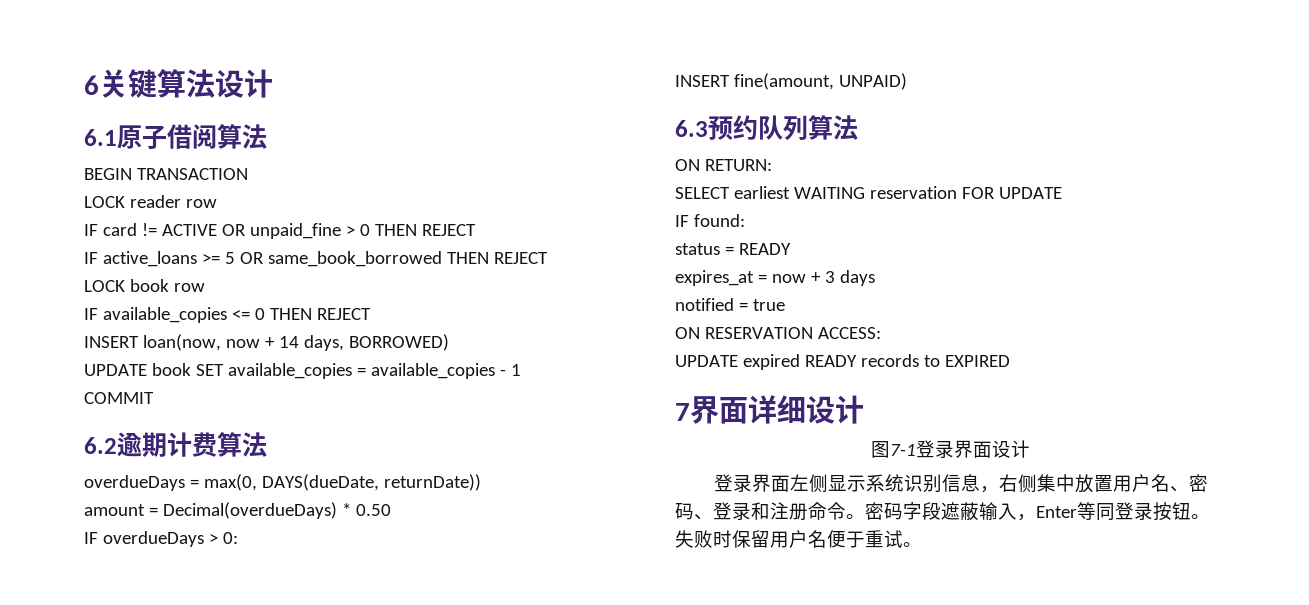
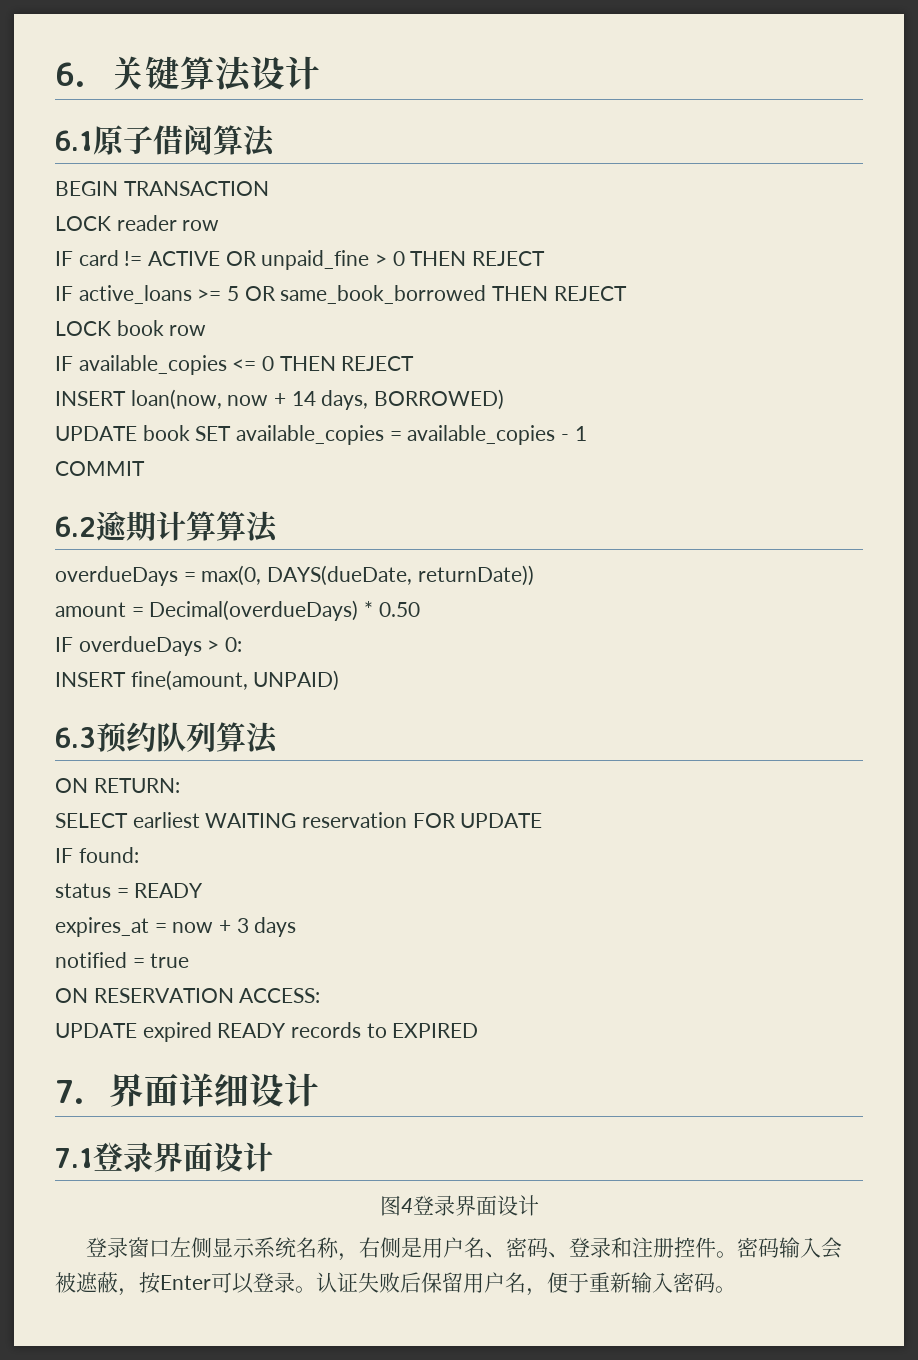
- 6关键算法设计
+ 6．关键算法设计
- 6.2逾期计费算法
+ 6.2逾期计算算法
- 7界面详细设计
+ 7．界面详细设计
+ 7.1登录界面设计
- 图7-1登录界面设计
+ 图4登录界面设计
- 登录界面左侧显示系统识别信息，右侧集中放置用户名、密码、登录和注册命令。密码字段遮蔽输入，Enter等同登录按钮。失败时保留用户名便于重试。
+ 登录窗口左侧显示系统名称，右侧是用户名、密码、登录和注册控件。密码输入会被遮蔽，按Enter可以登录。认证失败后保留用户名，便于重新输入密码。

